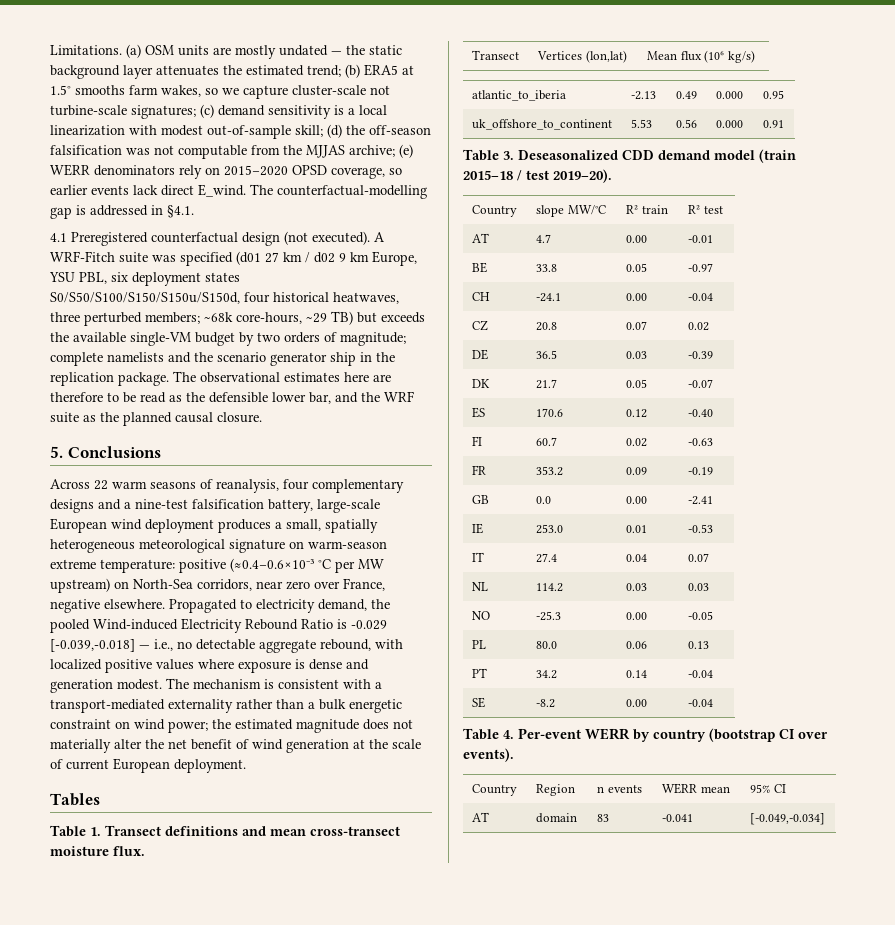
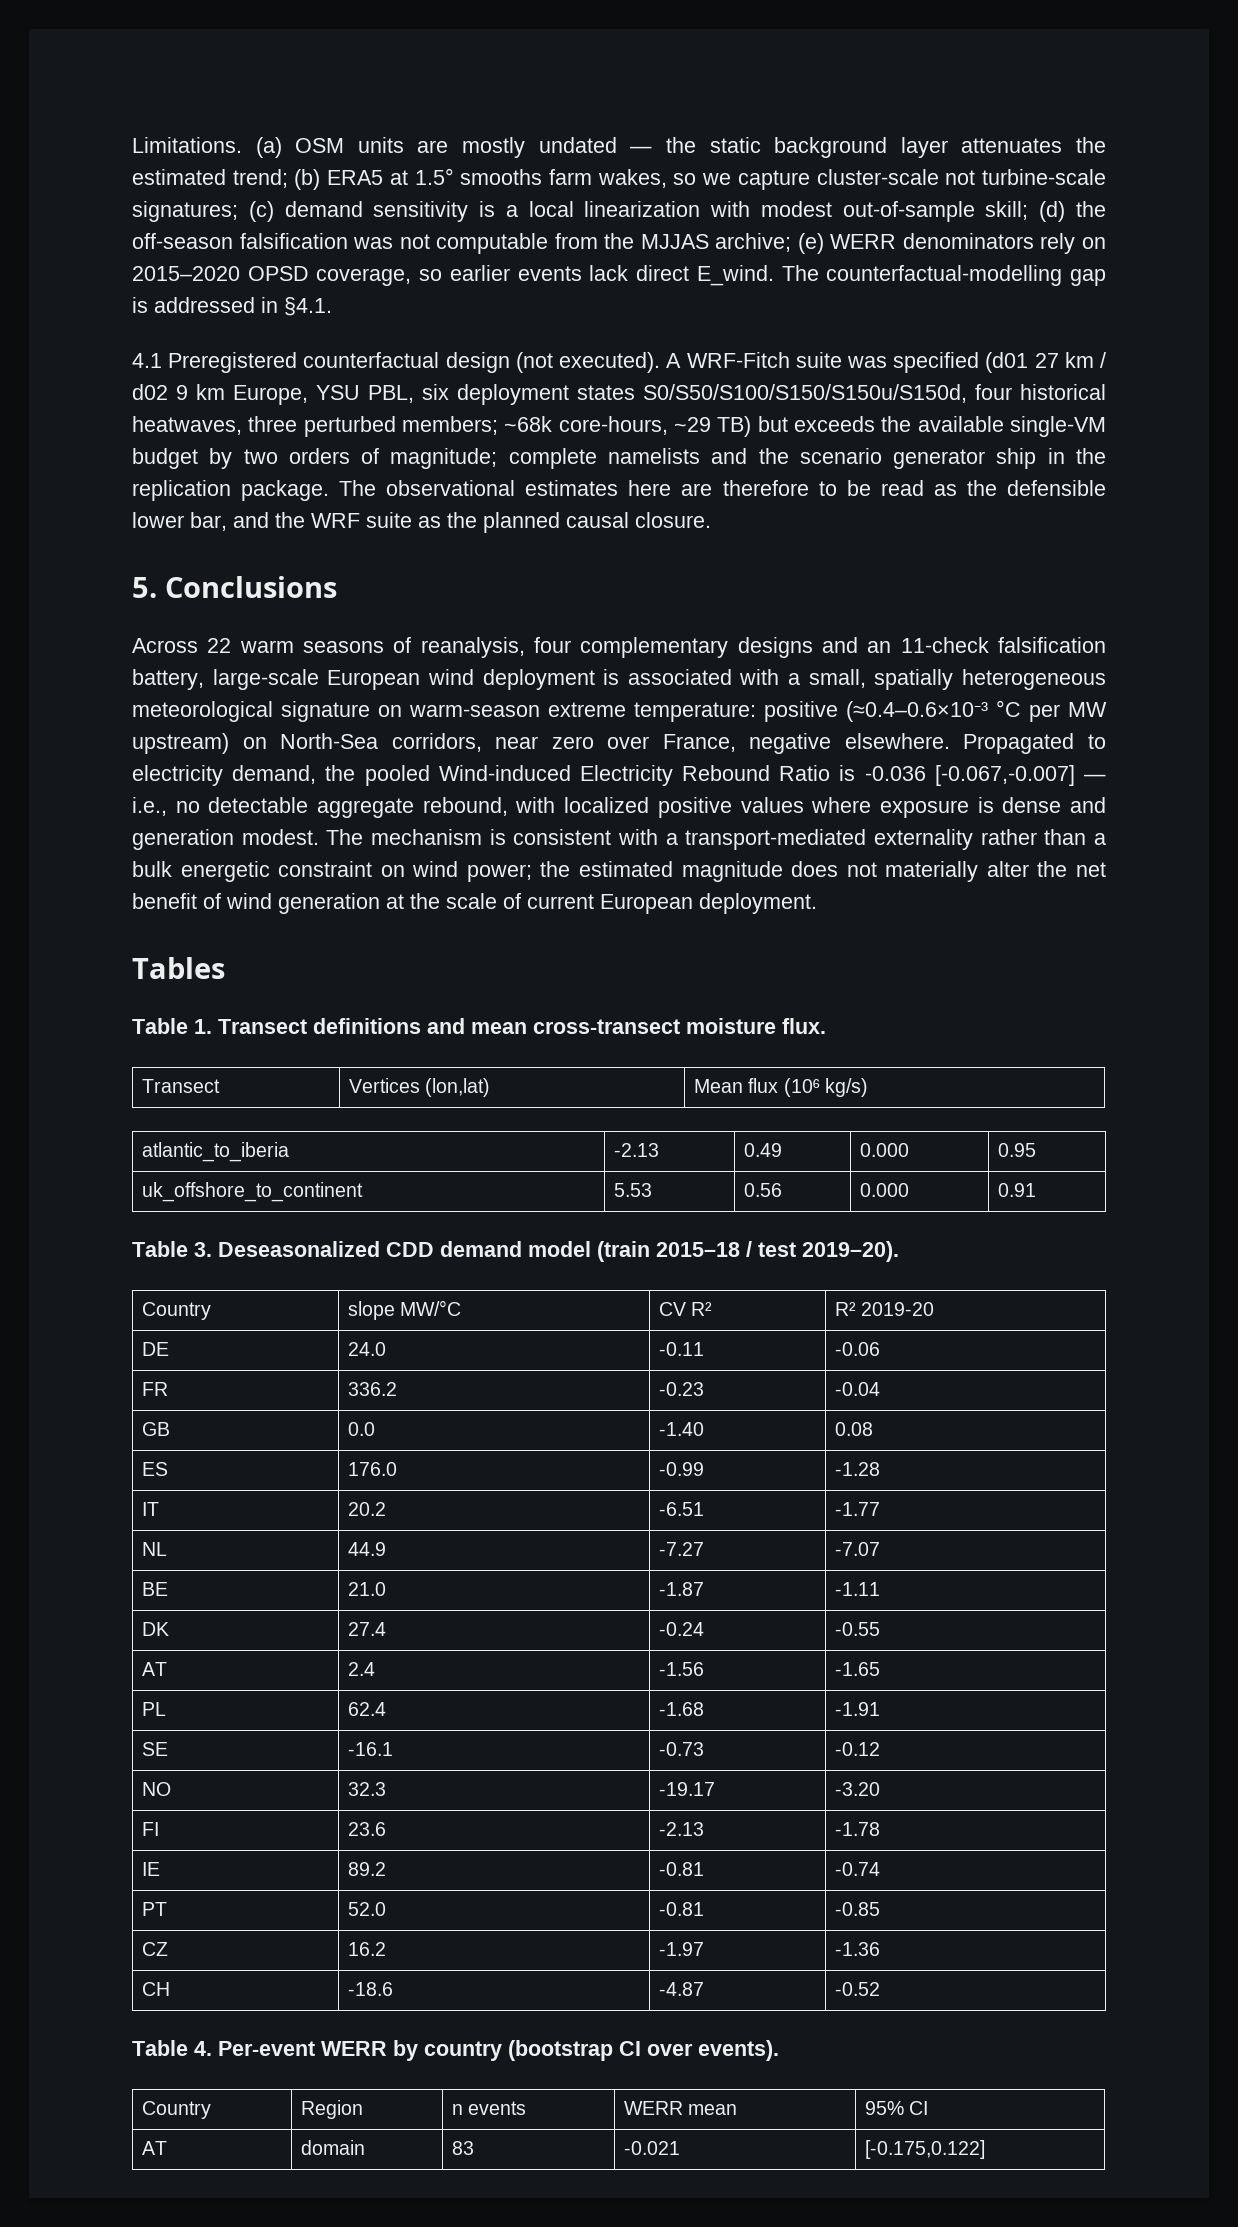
- Across 22 warm seasons of reanalysis, four complementary designs and a nine-test falsification battery, large-scale European wind deployment produces a small, spatially heterogeneous meteorological signature on warm-season extreme temperature: positive (≈0.4–0.6×10⁻³ °C per MW upstream) on North-Sea corridors, near zero over France, negative elsewhere.
+ Across 22 warm seasons of reanalysis, four complementary designs and an 11-check falsification battery, large-scale European wind deployment is associated with a small, spatially heterogeneous meteorological signature on warm-season extreme temperature: positive (≈0.4–0.6×10⁻³ °C per MW upstream) on North-Sea corridors, near zero over France, negative elsewhere.
- Propagated to electricity demand, the pooled Wind-induced Electricity Rebound Ratio is -0.029 [-0.039,-0.018] — i.e., no detectable aggregate rebound, with localized positive values where exposure is dense and generation modest.
+ Propagated to electricity demand, the pooled Wind-induced Electricity Rebound Ratio is -0.036 [-0.067,-0.007] — i.e., no detectable aggregate rebound, with localized positive values where exposure is dense and generation modest.
- Country | slope MW/°C | R² train | R² test
- AT | 4.7 | 0.00 | -0.01
- BE | 33.8 | 0.05 | -0.97
- CH | -24.1 | 0.00 | -0.04
- CZ | 20.8 | 0.07 | 0.02
- DE | 36.5 | 0.03 | -0.39
- DK | 21.7 | 0.05 | -0.07
- ES | 170.6 | 0.12 | -0.40
- FI | 60.7 | 0.02 | -0.63
- FR | 353.2 | 0.09 | -0.19
- GB | 0.0 | 0.00 | -2.41
- IE | 253.0 | 0.01 | -0.53
- IT | 27.4 | 0.04 | 0.07
- NL | 114.2 | 0.03 | 0.03
- NO | -25.3 | 0.00 | -0.05
- PL | 80.0 | 0.06 | 0.13
- PT | 34.2 | 0.14 | -0.04
- SE | -8.2 | 0.00 | -0.04
+ Country | slope MW/°C | CV R² | R² 2019-20
+ DE | 24.0 | -0.11 | -0.06
+ FR | 336.2 | -0.23 | -0.04
+ GB | 0.0 | -1.40 | 0.08
+ ES | 176.0 | -0.99 | -1.28
+ IT | 20.2 | -6.51 | -1.77
+ NL | 44.9 | -7.27 | -7.07
+ BE | 21.0 | -1.87 | -1.11
+ DK | 27.4 | -0.24 | -0.55
+ AT | 2.4 | -1.56 | -1.65
+ PL | 62.4 | -1.68 | -1.91
+ SE | -16.1 | -0.73 | -0.12
+ NO | 32.3 | -19.17 | -3.20
+ FI | 23.6 | -2.13 | -1.78
+ IE | 89.2 | -0.81 | -0.74
+ PT | 52.0 | -0.81 | -0.85
+ CZ | 16.2 | -1.97 | -1.36
+ CH | -18.6 | -4.87 | -0.52
- AT | domain | 83 | -0.041 | [-0.049,-0.034]
+ AT | domain | 83 | -0.021 | [-0.175,0.122]

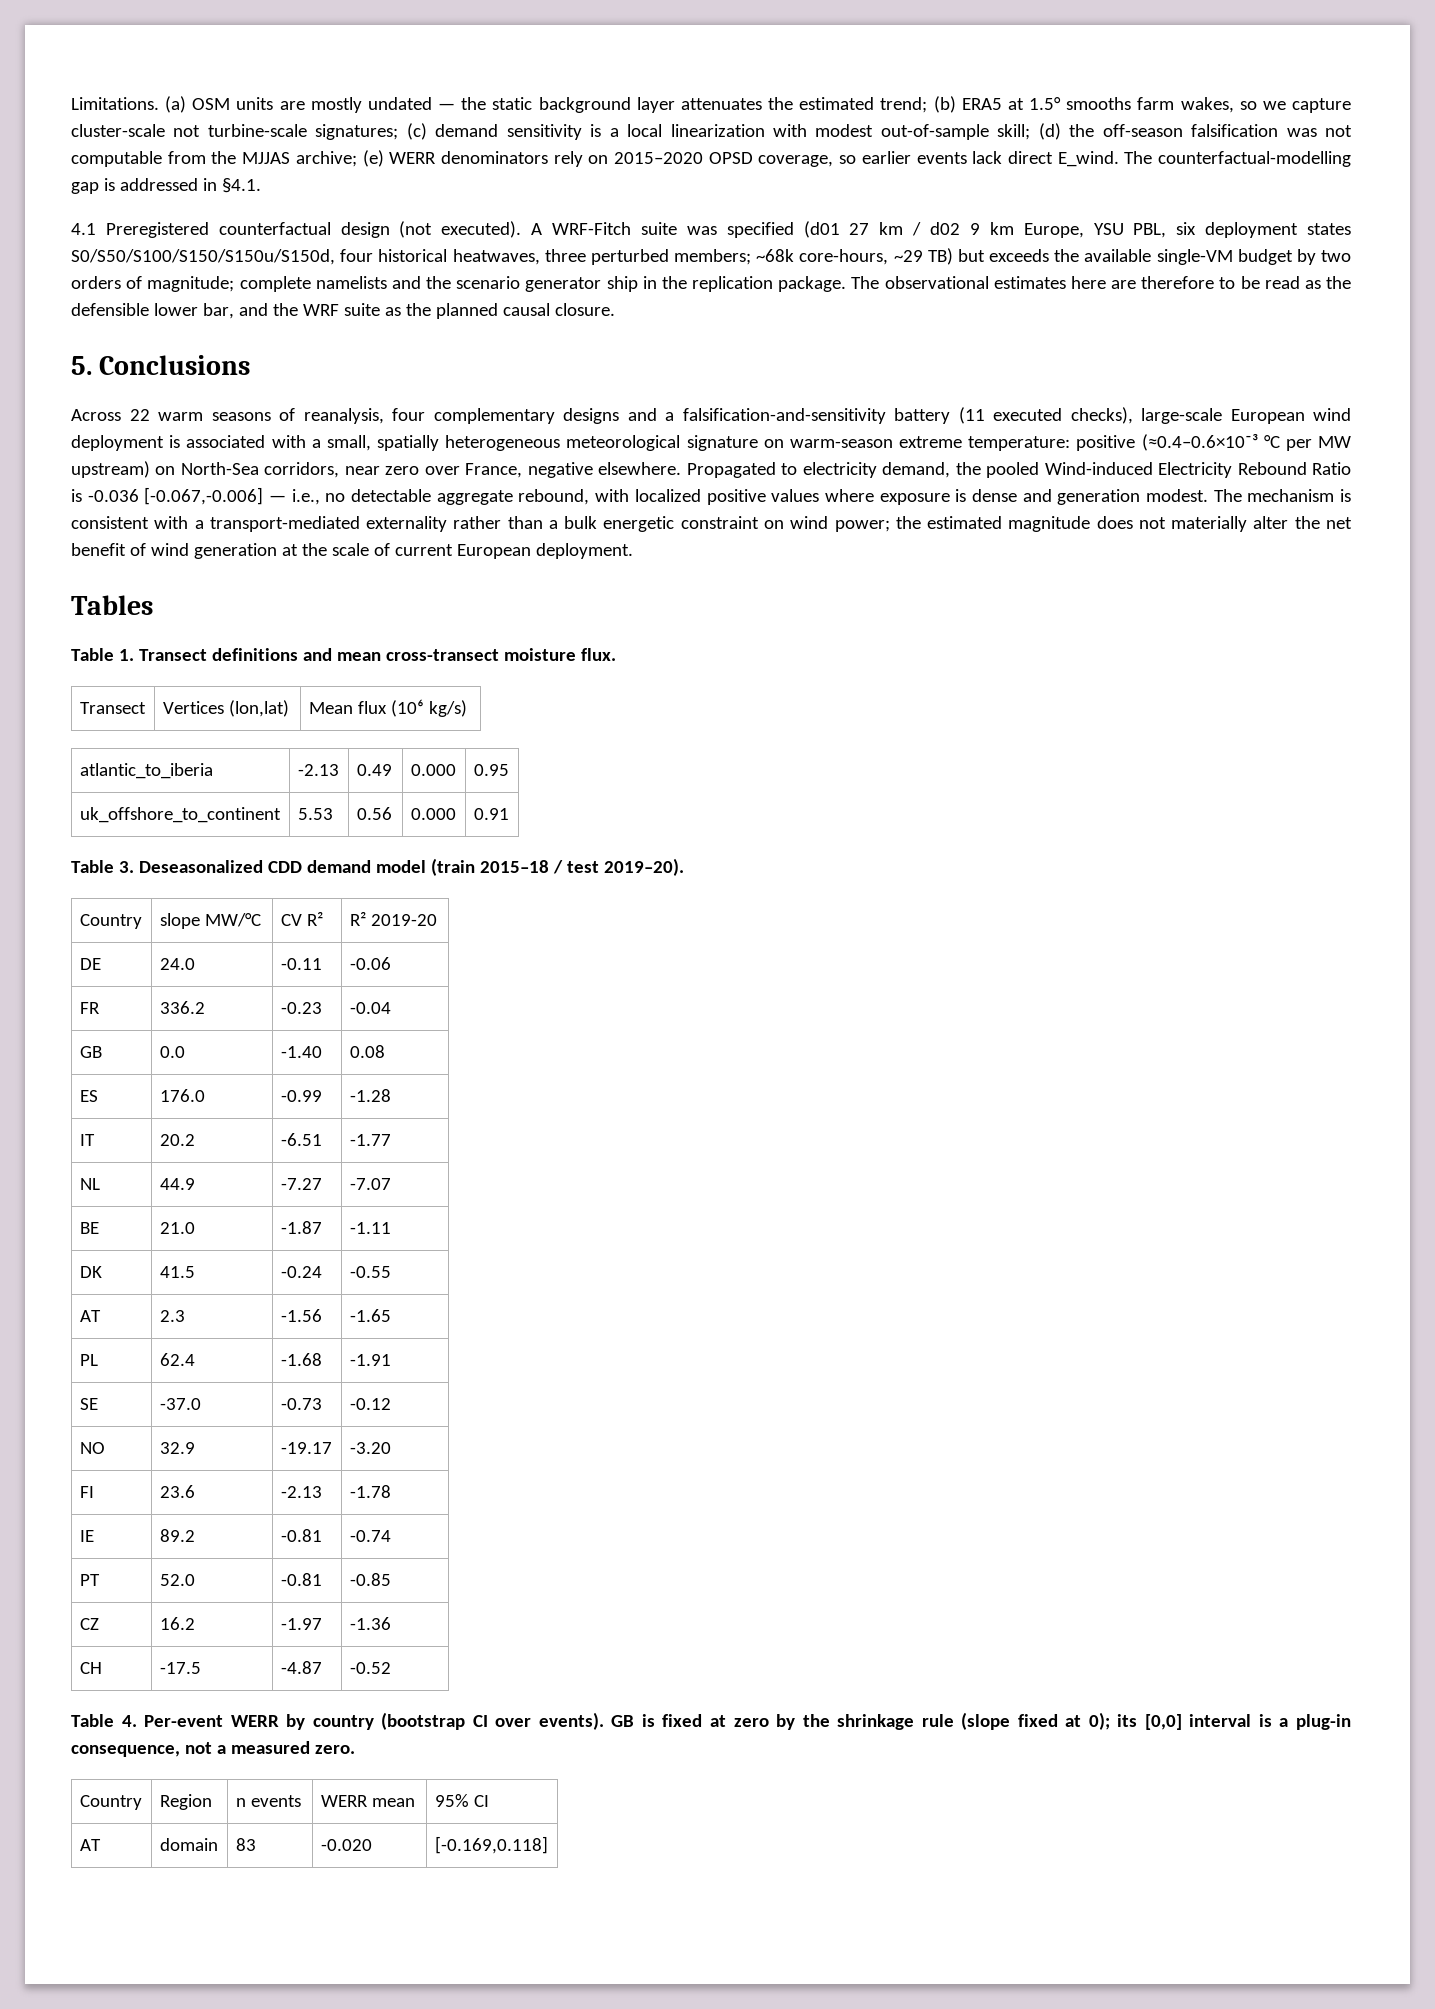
- Across 22 warm seasons of reanalysis, four complementary designs and an 11-check falsification battery, large-scale European wind deployment is associated with a small, spatially heterogeneous meteorological signature on warm-season extreme temperature: positive (≈0.4–0.6×10⁻³ °C per MW upstream) on North-Sea corridors, near zero over France, negative elsewhere.
+ Across 22 warm seasons of reanalysis, four complementary designs and a falsification-and-sensitivity battery (11 executed checks), large-scale European wind deployment is associated with a small, spatially heterogeneous meteorological signature on warm-season extreme temperature: positive (≈0.4–0.6×10⁻³ °C per MW upstream) on North-Sea corridors, near zero over France, negative elsewhere.
- Propagated to electricity demand, the pooled Wind-induced Electricity Rebound Ratio is -0.036 [-0.067,-0.007] — i.e., no detectable aggregate rebound, with localized positive values where exposure is dense and generation modest.
+ Propagated to electricity demand, the pooled Wind-induced Electricity Rebound Ratio is -0.036 [-0.067,-0.006] — i.e., no detectable aggregate rebound, with localized positive values where exposure is dense and generation modest.
- DK | 27.4 | -0.24 | -0.55
+ DK | 41.5 | -0.24 | -0.55
- AT | 2.4 | -1.56 | -1.65
+ AT | 2.3 | -1.56 | -1.65
- SE | -16.1 | -0.73 | -0.12
+ SE | -37.0 | -0.73 | -0.12
- NO | 32.3 | -19.17 | -3.20
+ NO | 32.9 | -19.17 | -3.20
- CH | -18.6 | -4.87 | -0.52
+ CH | -17.5 | -4.87 | -0.52
+ GB is fixed at zero by the shrinkage rule (slope fixed at 0); its [0,0] interval is a plug-in consequence, not a measured zero.
- AT | domain | 83 | -0.021 | [-0.175,0.122]
+ AT | domain | 83 | -0.020 | [-0.169,0.118]

